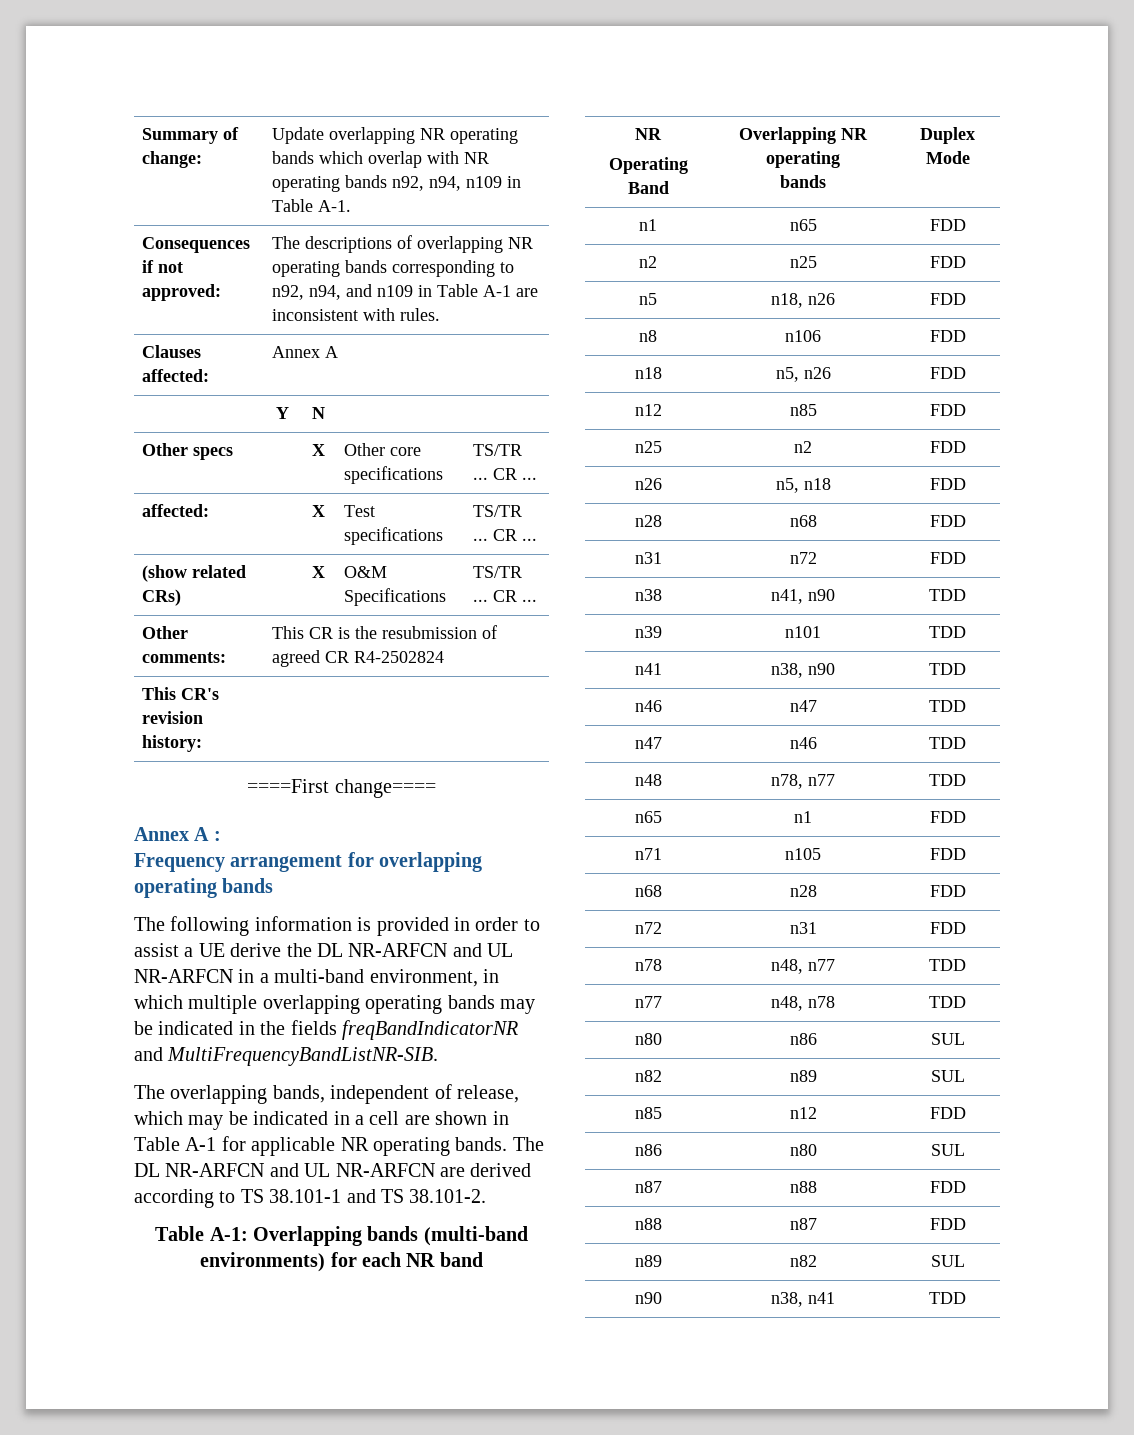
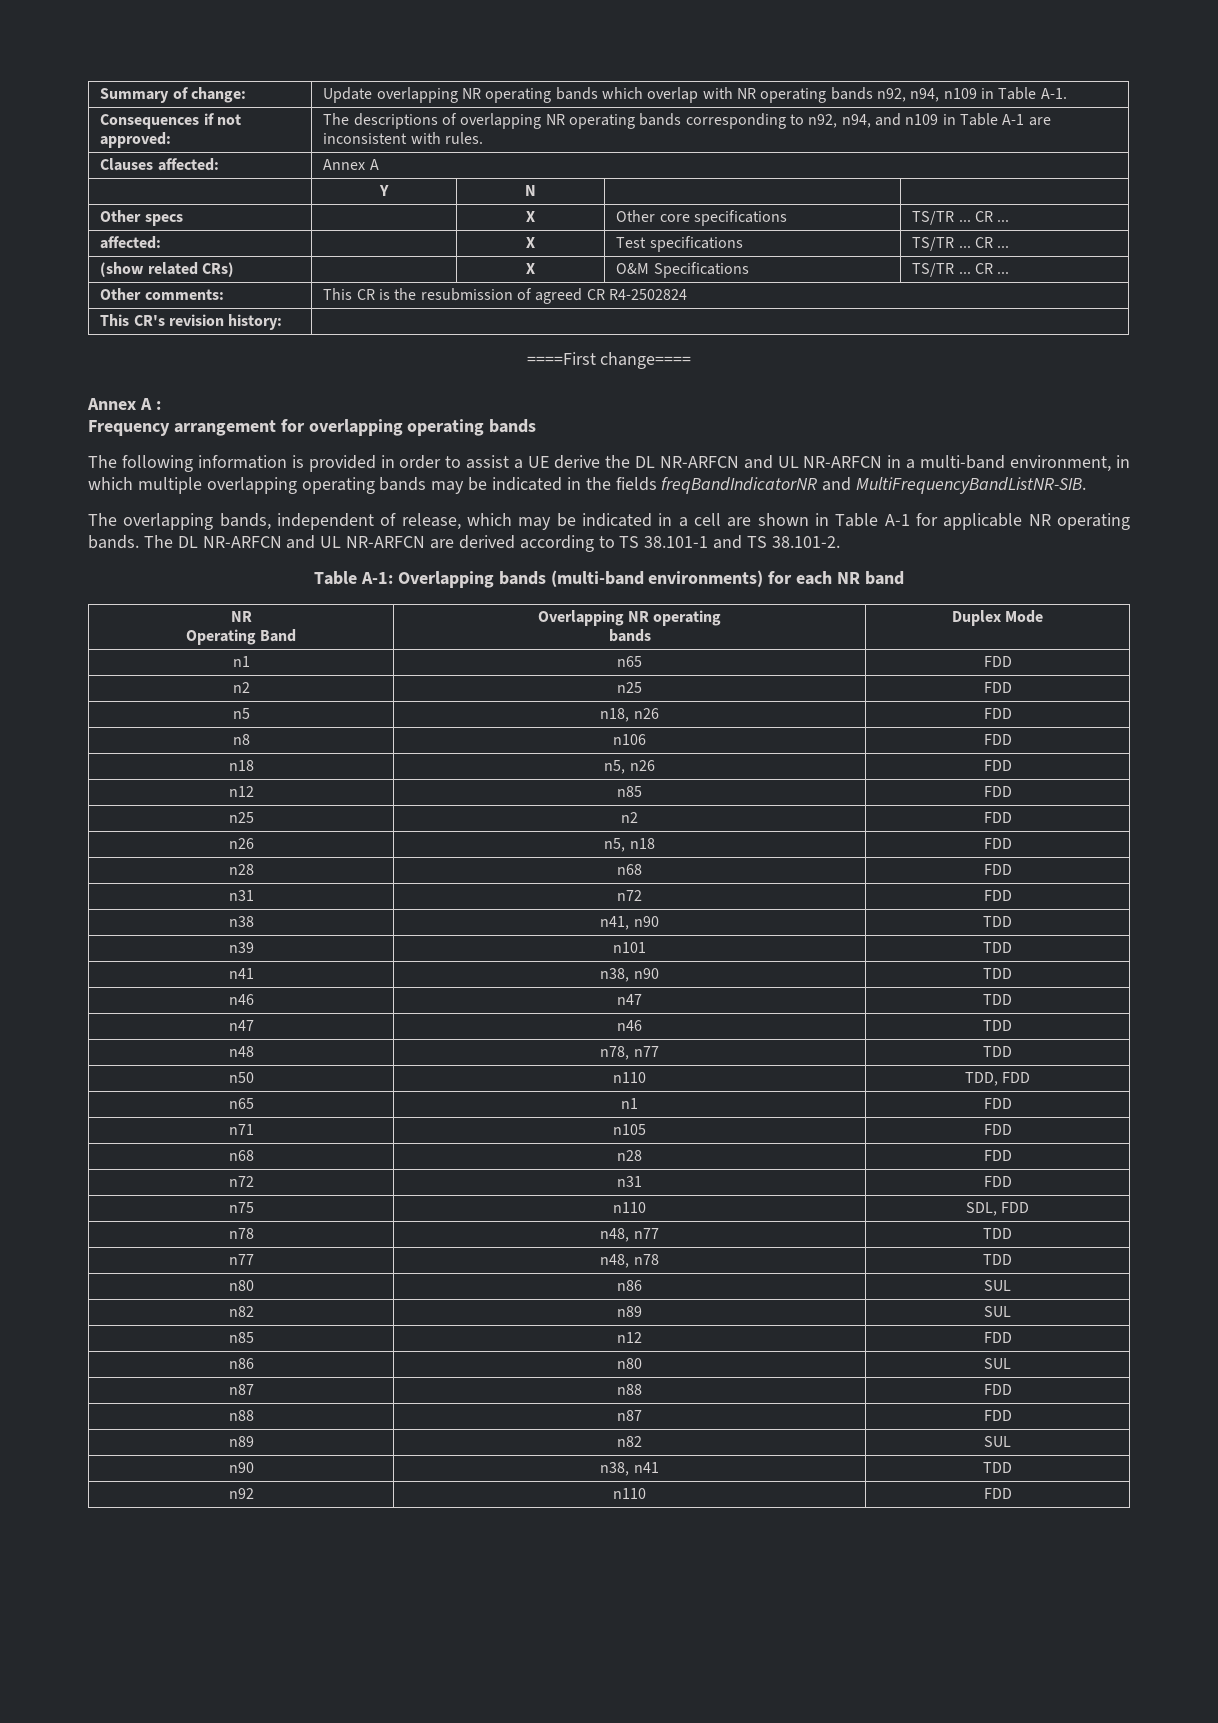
+ n50 | n110 | TDD, FDD
+ n75 | n110 | SDL, FDD
+ n92 | n110 | FDD

